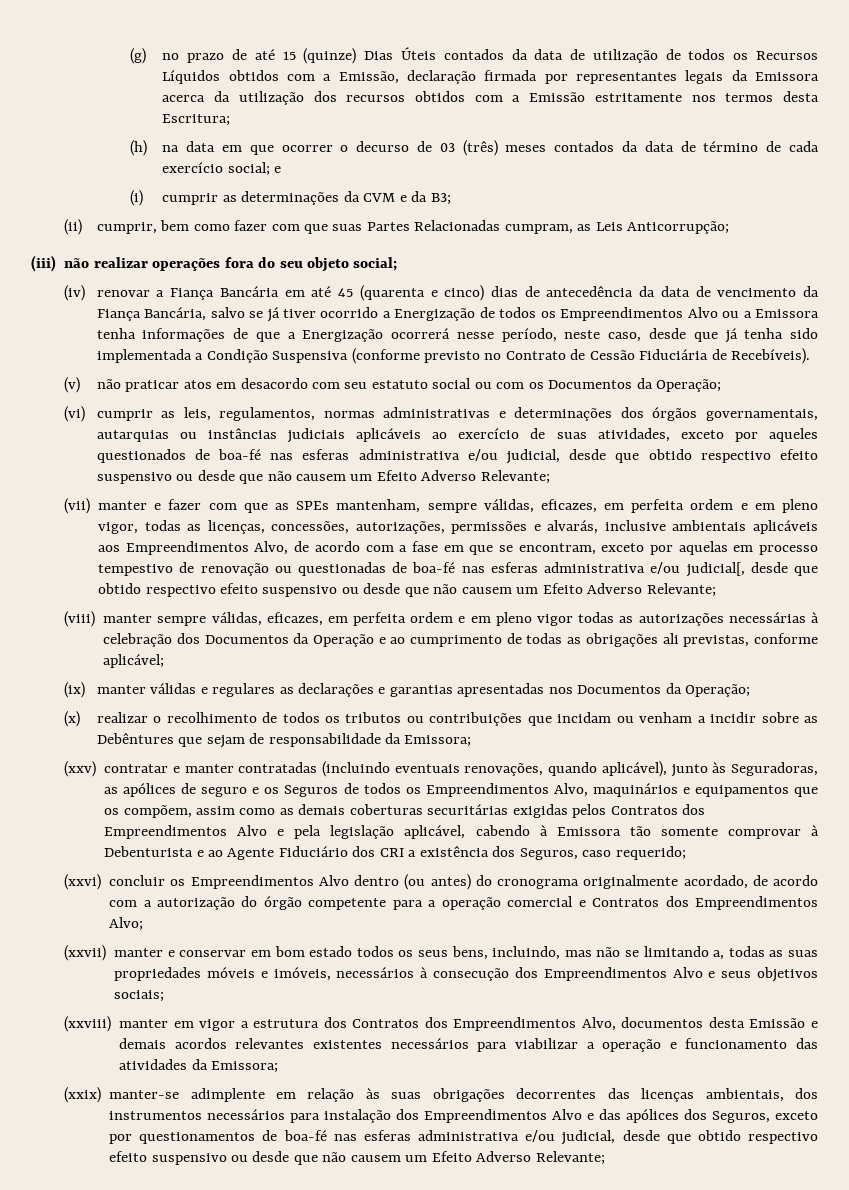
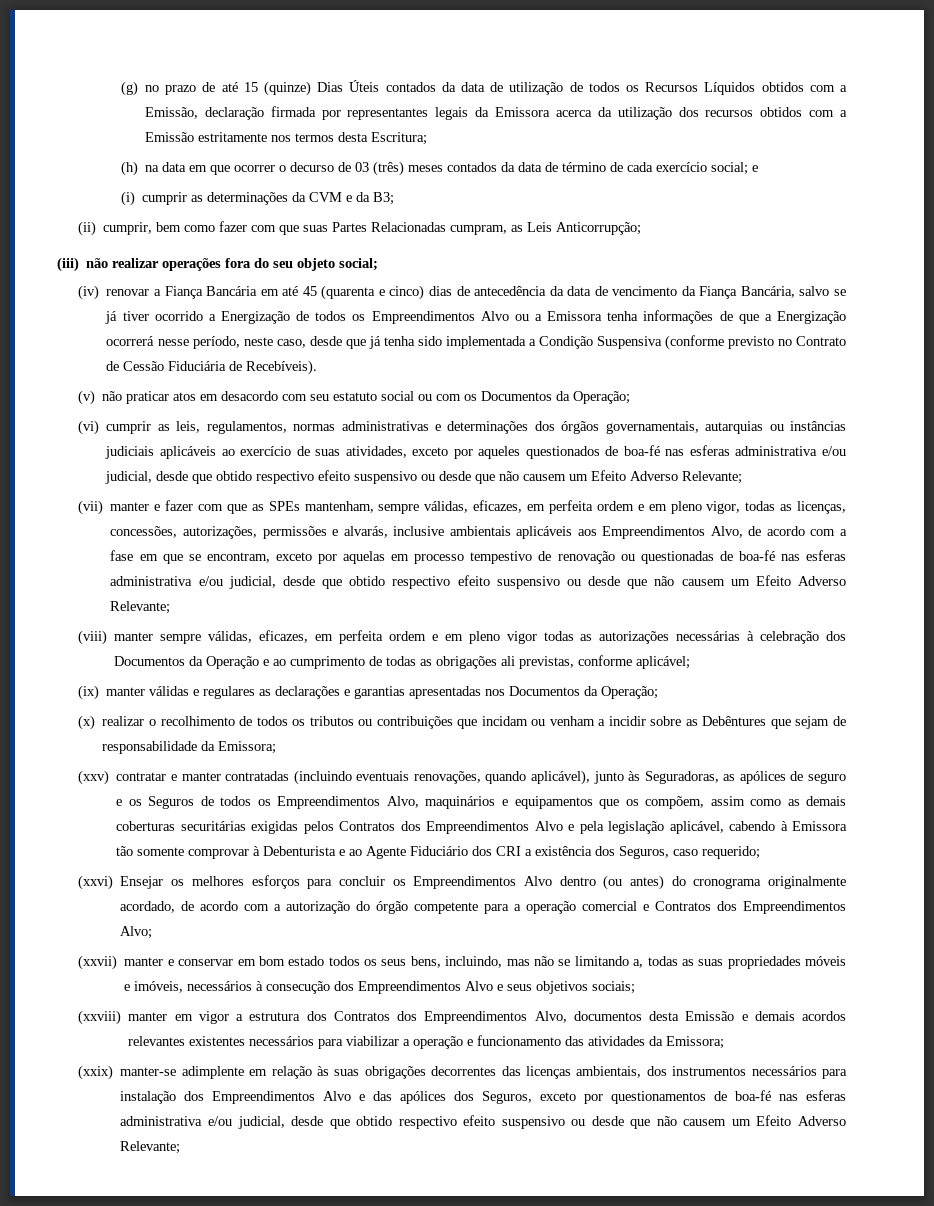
- (vii) manter e fazer com que as SPEs mantenham, sempre válidas, eficazes, em perfeita ordem e em pleno vigor, todas as licenças, concessões, autorizações, permissões e alvarás, inclusive ambientais aplicáveis aos Empreendimentos Alvo, de acordo com a fase em que se encontram, exceto por aquelas em processo tempestivo de renovação ou questionadas de boa-fé nas esferas administrativa e/ou judicial[, desde que obtido respectivo efeito suspensivo ou desde que não causem um Efeito Adverso Relevante;
+ (vii) manter e fazer com que as SPEs mantenham, sempre válidas, eficazes, em perfeita ordem e em pleno vigor, todas as licenças, concessões, autorizações, permissões e alvarás, inclusive ambientais aplicáveis aos Empreendimentos Alvo, de acordo com a fase em que se encontram, exceto por aquelas em processo tempestivo de renovação ou questionadas de boa-fé nas esferas administrativa e/ou judicial, desde que obtido respectivo efeito suspensivo ou desde que não causem um Efeito Adverso Relevante;
- (xxvi) concluir os Empreendimentos Alvo dentro (ou antes) do cronograma originalmente acordado, de acordo com a autorização do órgão competente para a operação comercial e Contratos dos Empreendimentos Alvo;
+ (xxvi) Ensejar os melhores esforços para concluir os Empreendimentos Alvo dentro (ou antes) do cronograma originalmente acordado, de acordo com a autorização do órgão competente para a operação comercial e Contratos dos Empreendimentos Alvo;

